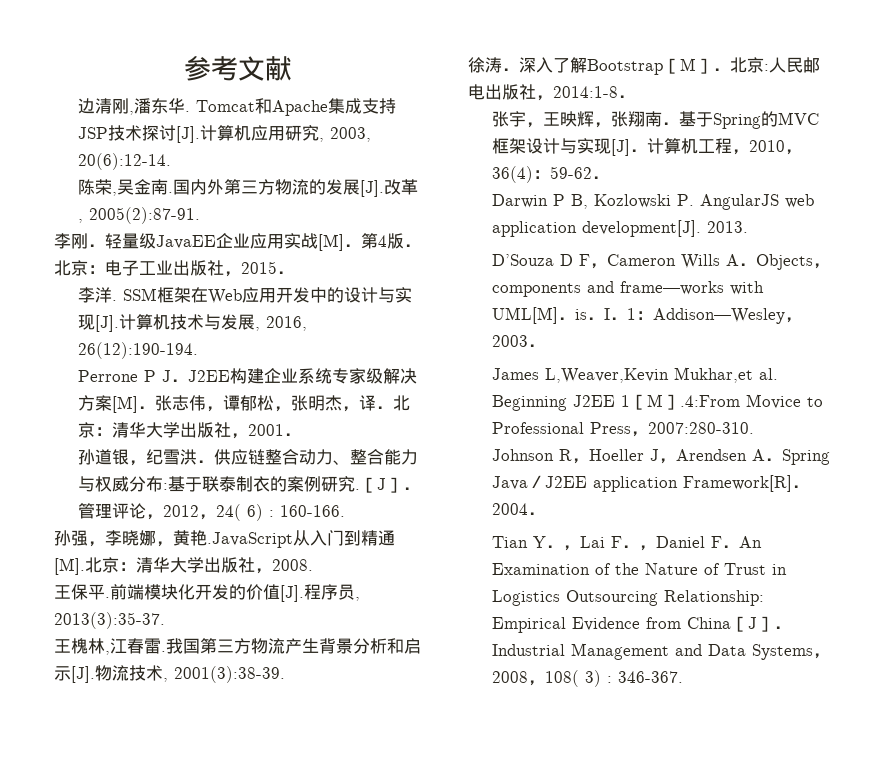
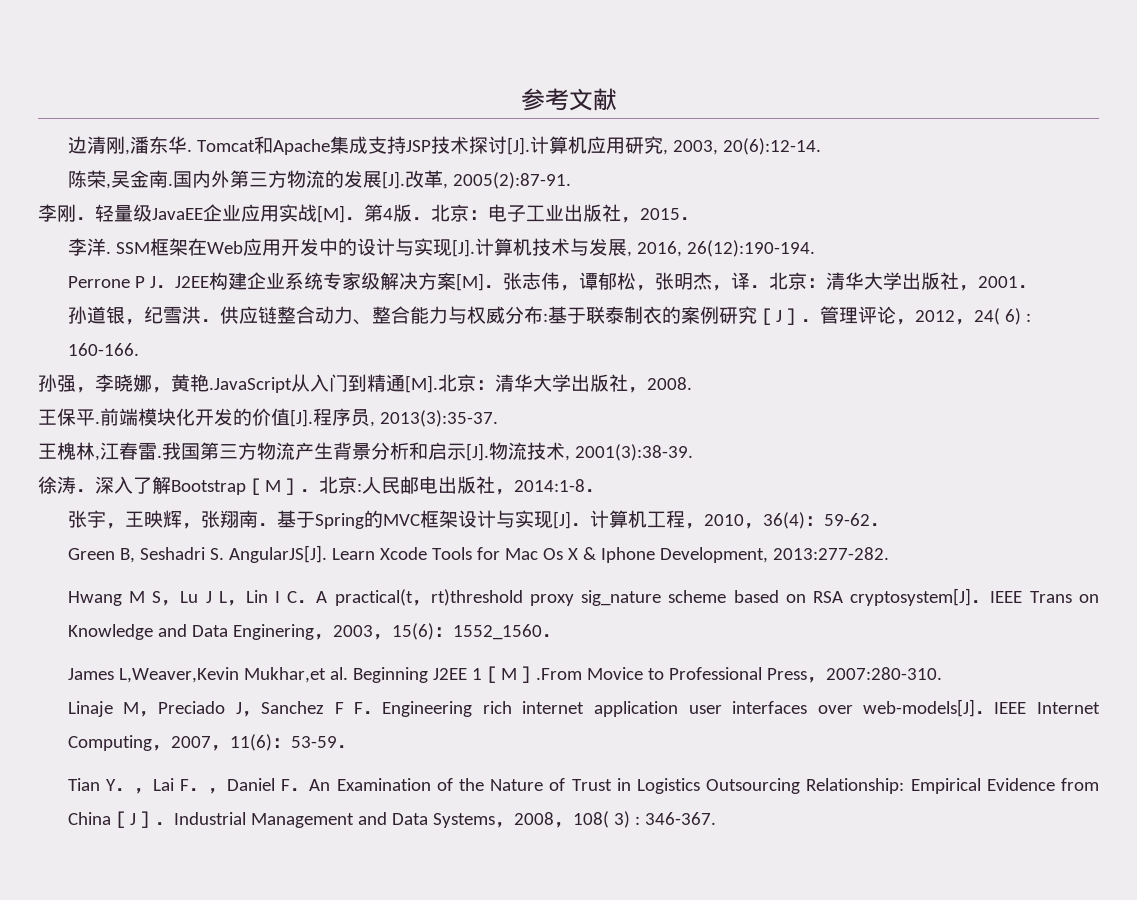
- 孙道银，纪雪洪．供应链整合动力、整合能力与权威分布:基于联泰制衣的案例研究.［J］．管理评论，2012，24( 6) : 160-166.
+ 孙道银，纪雪洪．供应链整合动力、整合能力与权威分布:基于联泰制衣的案例研究［J］．管理评论，2012，24( 6) : 160-166.
- Darwin P B, Kozlowski P. AngularJS web application development[J]. 2013.
- D’Souza D F，Cameron Wills A．Objects，components and frame—works with UML[M]．is．I．1：Addison—Wesley，2003．
+ Green B, Seshadri S. AngularJS[J]. Learn Xcode Tools for Mac Os X & Iphone Development, 2013:277-282.
+ Hwang M S，Lu J L，Lin I C．A practical(t，rt)threshold proxy sig_nature scheme based on RSA cryptosystem[J]．IEEE Trans on Knowledge and Data Enginering，2003，15(6)：1552_1560．
- James L,Weaver,Kevin Mukhar,et al. Beginning J2EE 1［M］.4:From Movice to Professional Press，2007:280-310.
+ James L,Weaver,Kevin Mukhar,et al. Beginning J2EE 1［M］.From Movice to Professional Press，2007:280-310.
- Johnson R，Hoeller J，Arendsen A．Spring Java／J2EE application Framework[R]．2004．
+ Linaje M，Preciado J，Sanchez F F．Engineering rich internet application user interfaces over web-models[J]．IEEE Internet Computing，2007，11(6)：53-59．

